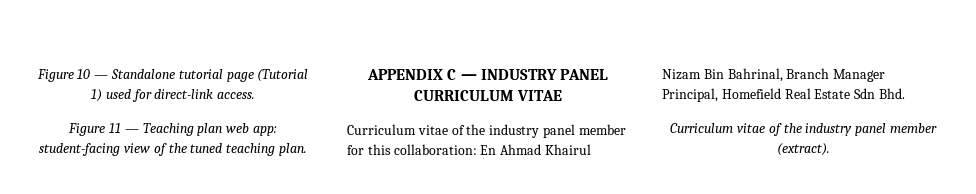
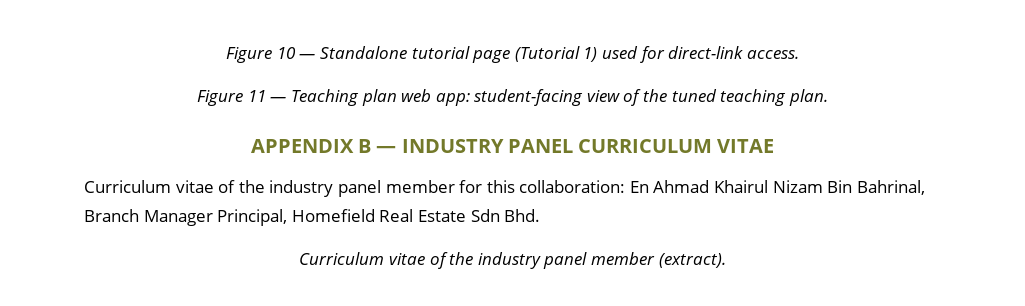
- APPENDIX C — INDUSTRY PANEL CURRICULUM VITAE
+ APPENDIX B — INDUSTRY PANEL CURRICULUM VITAE

